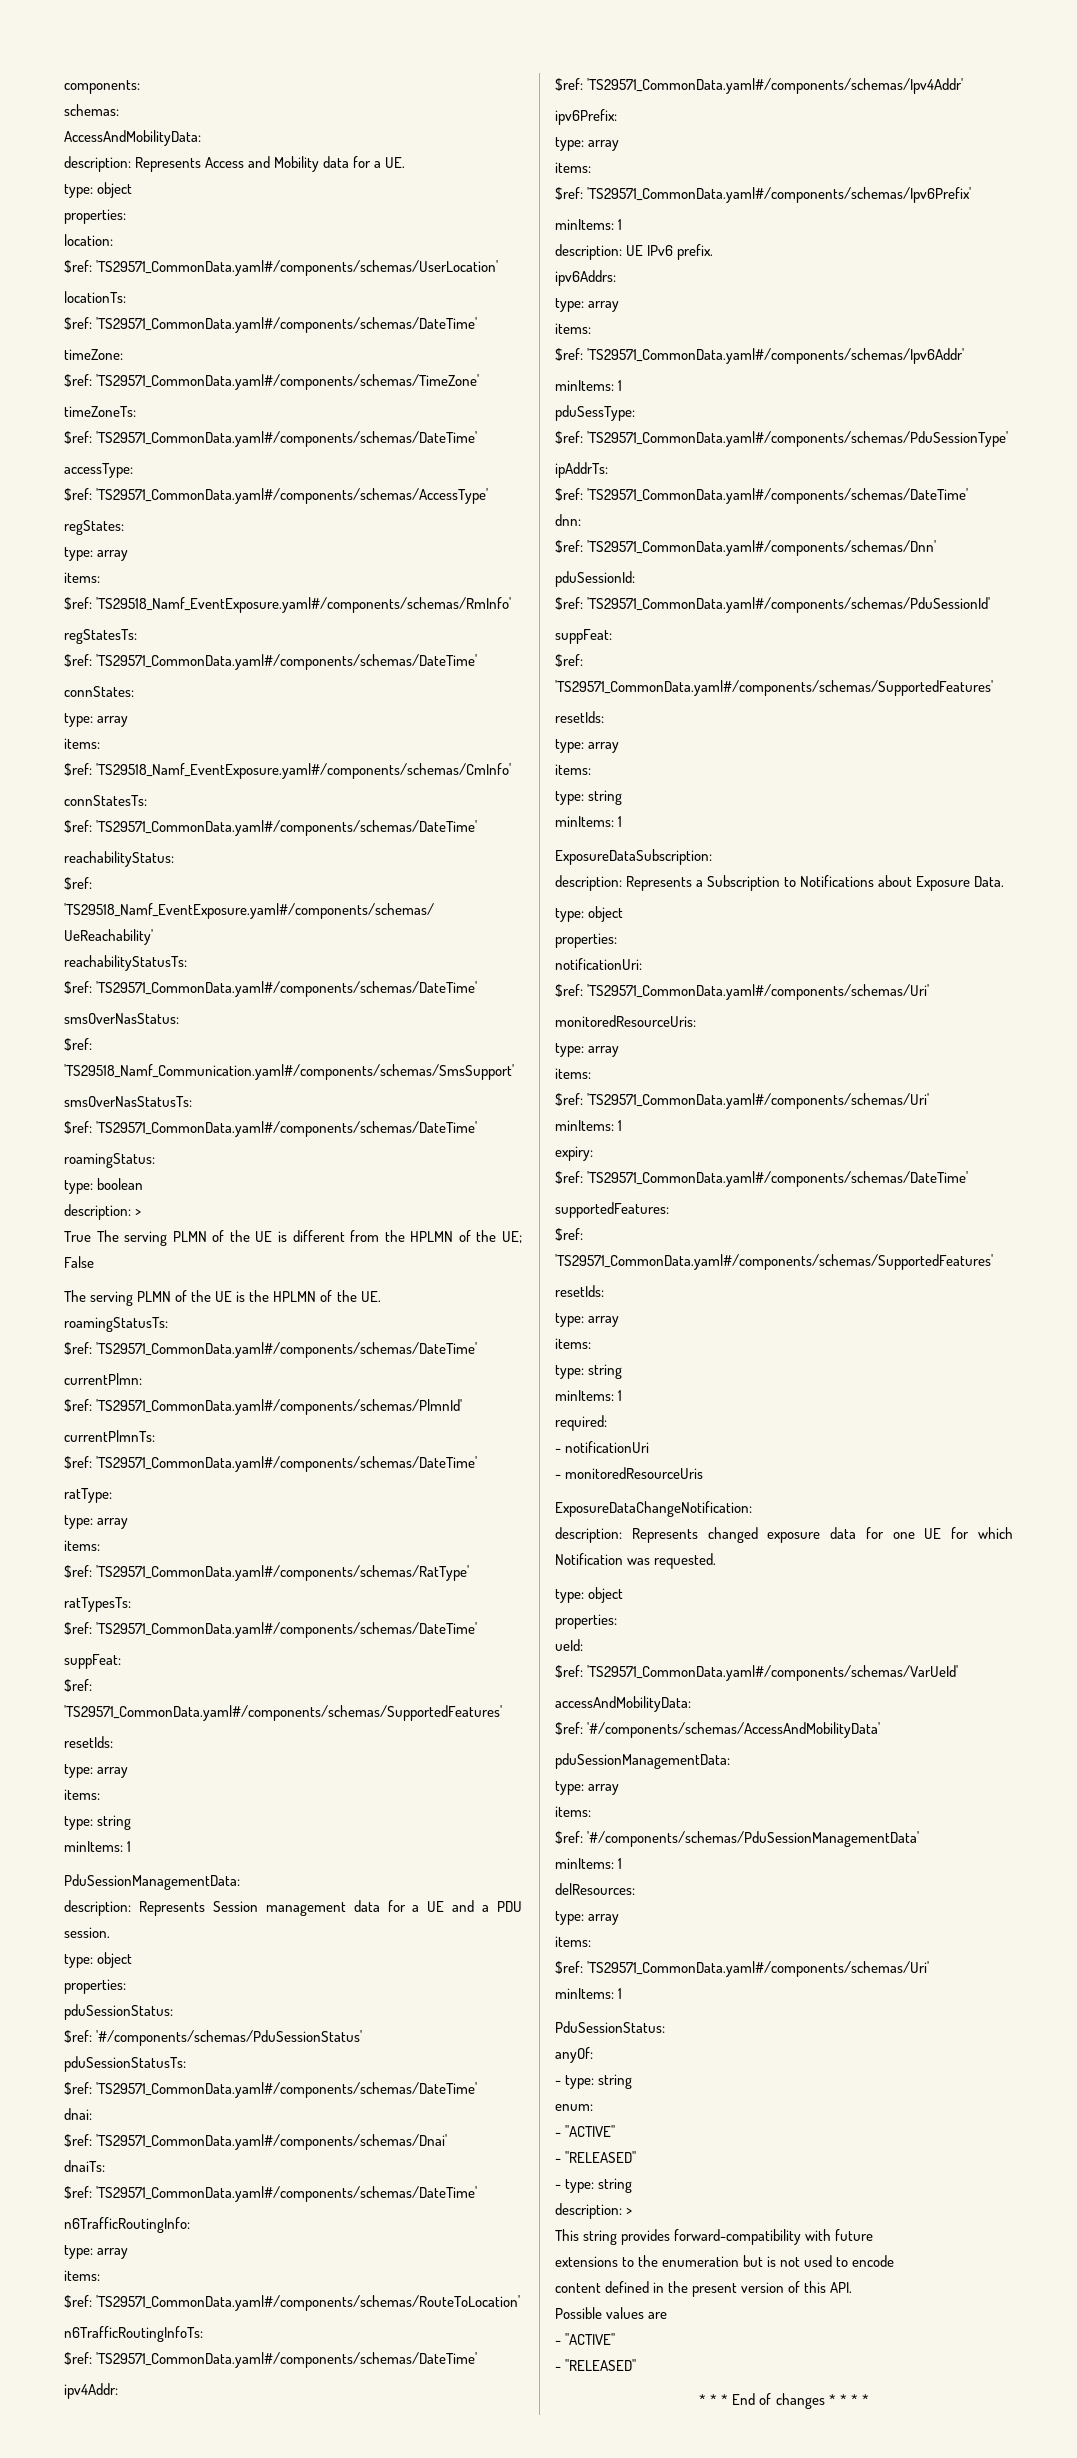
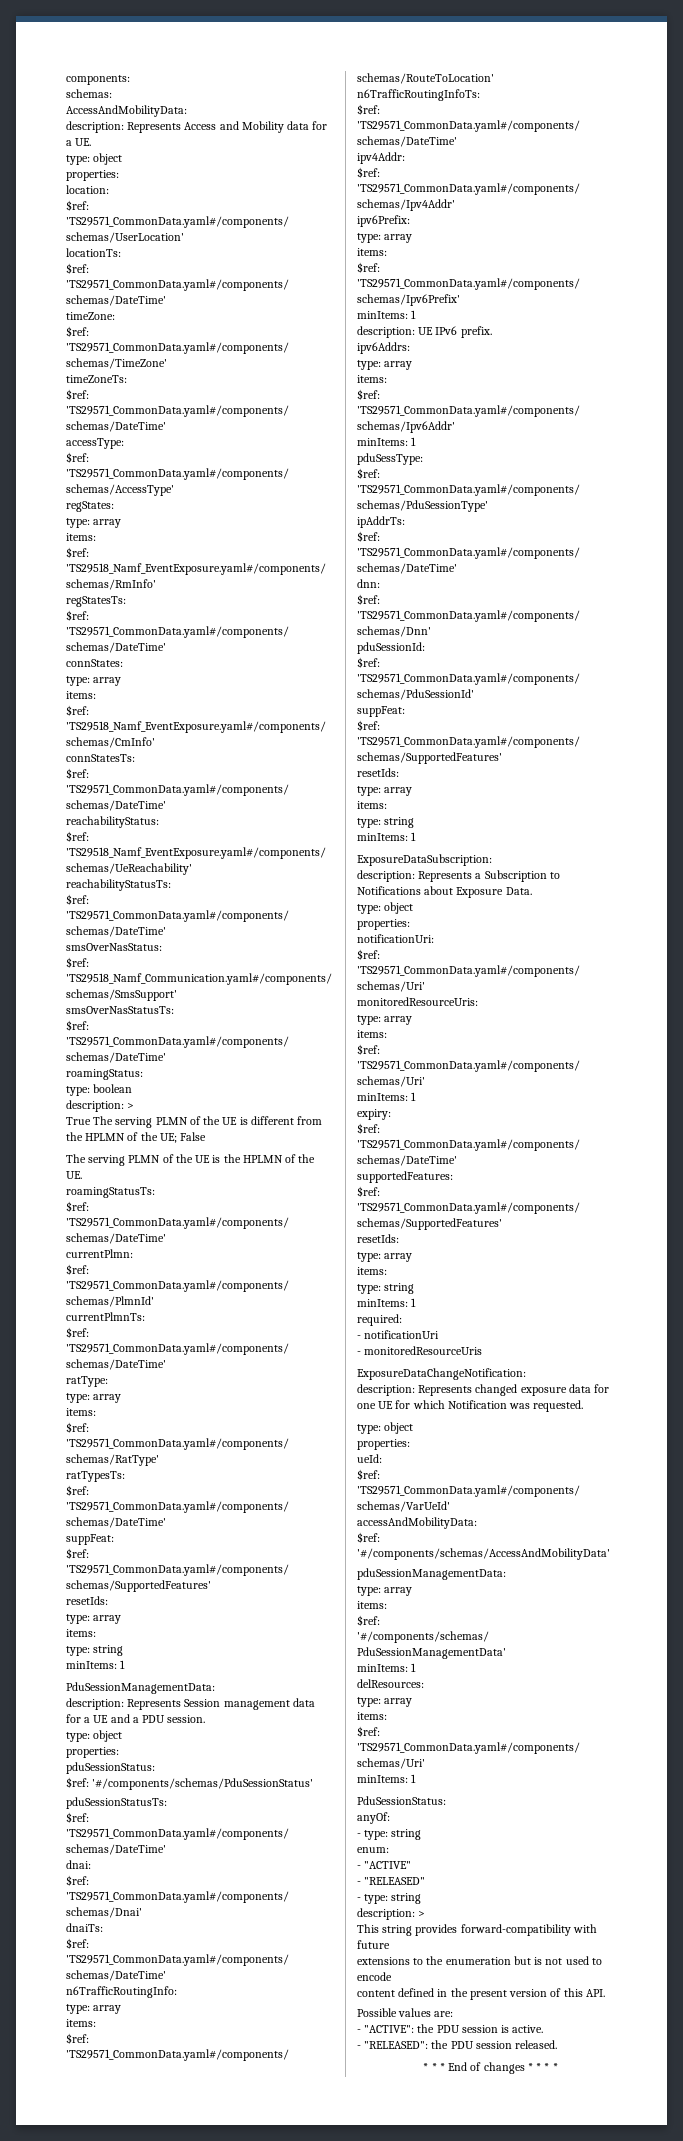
- Possible values are
- - "ACTIVE"
- - "RELEASED"
+ Possible values are:
+ - "ACTIVE": the PDU session is active.
+ - "RELEASED": the PDU session released.

